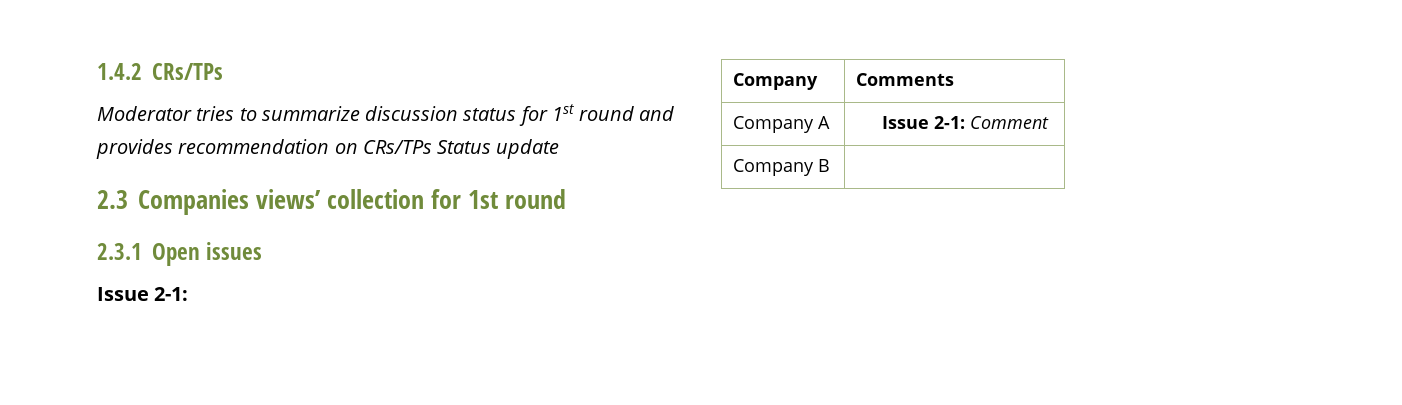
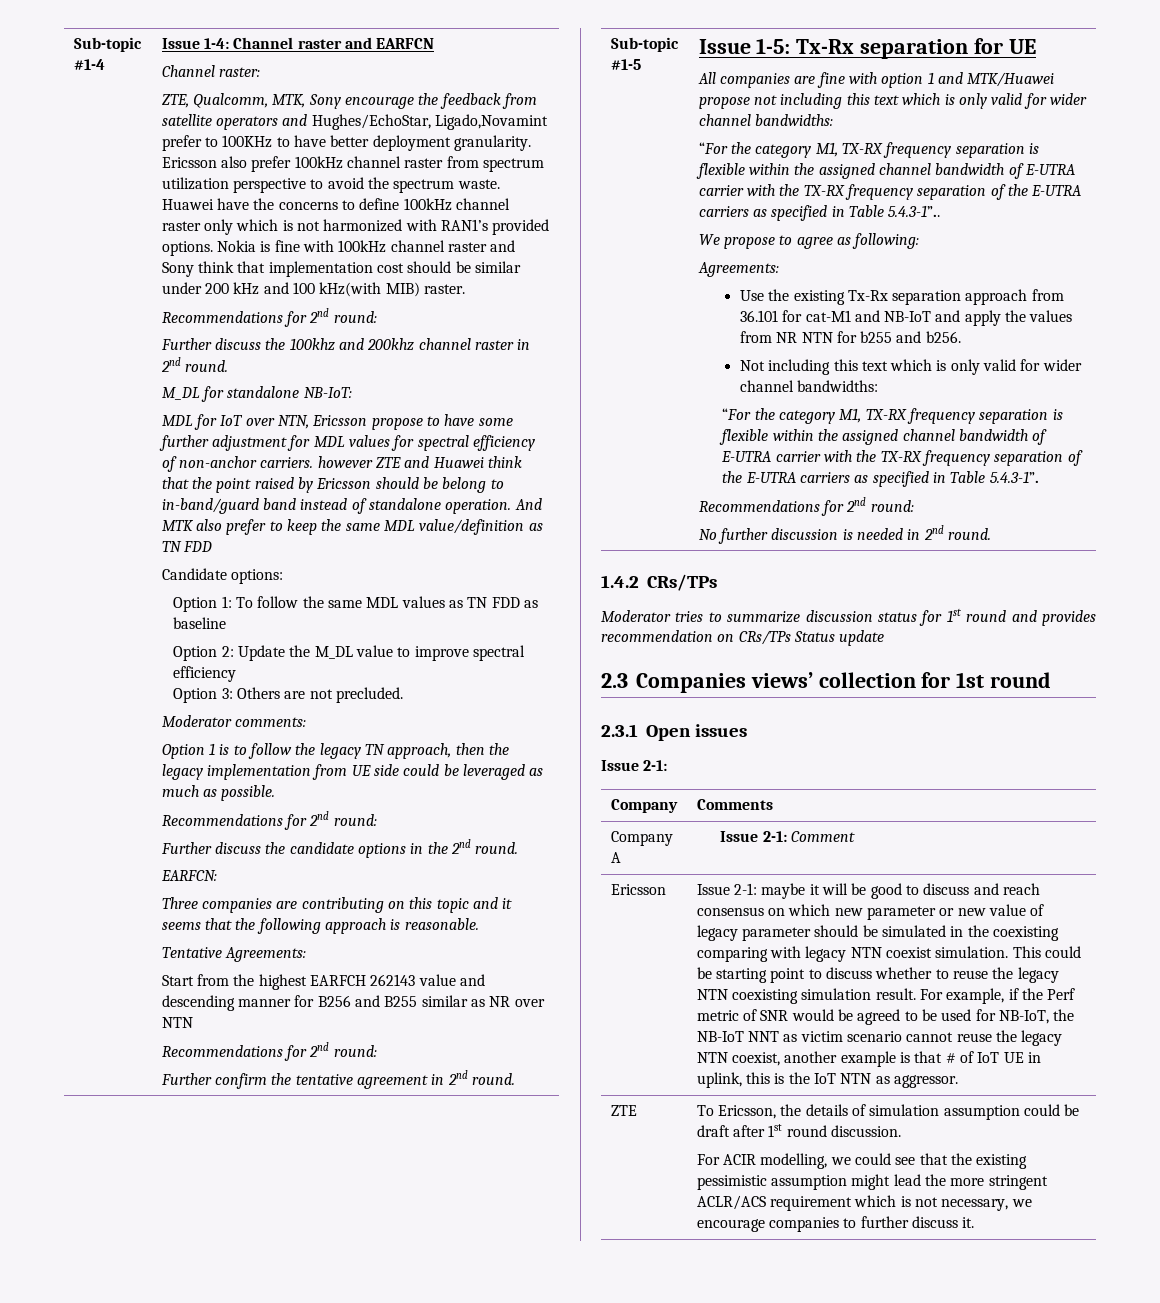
+ Sub-topic #1-4 | Issue 1-4: Channel raster and EARFCN
+ Channel raster:
+ ZTE, Qualcomm, MTK, Sony encourage the feedback from satellite operators and Hughes/EchoStar, Ligado,Novamint prefer to 100KHz to have better deployment granularity. Ericsson also prefer 100kHz channel raster from spectrum utilization perspective to avoid the spectrum waste. Huawei have the concerns to define 100kHz channel raster only which is not harmonized with RAN1’s provided options. Nokia is fine with 100kHz channel raster and Sony think that implementation cost should be similar under 200 kHz and 100 kHz(with MIB) raster.
+ Recommendations for 2nd round:
+ Further discuss the 100khz and 200khz channel raster in 2nd round.
+ M_DL for standalone NB-IoT:
+ MDL for IoT over NTN, Ericsson propose to have some further adjustment for MDL values for spectral efficiency of non-anchor carriers. however ZTE and Huawei think that the point raised by Ericsson should be belong to in-band/guard band instead of standalone operation. And MTK also prefer to keep the same MDL value/definition as TN FDD
+ Candidate options:
+ Option 1: To follow the same MDL values as TN FDD as baseline
+ Option 2: Update the M_DL value to improve spectral efficiency
+ Option 3: Others are not precluded.
+ Moderator comments:
+ Option 1 is to follow the legacy TN approach, then the legacy implementation from UE side could be leveraged as much as possible.
+ Recommendations for 2nd round:
+ Further discuss the candidate options in the 2nd round.
+ EARFCN:
+ Three companies are contributing on this topic and it seems that the following approach is reasonable.
+ Tentative Agreements:
+ Start from the highest EARFCH 262143 value and descending manner for B256 and B255 similar as NR over NTN
+ Recommendations for 2nd round:
+ Further confirm the tentative agreement in 2nd round.
+ Sub-topic #1-5 | Issue 1-5: Tx-Rx separation for UE
+ All companies are fine with option 1 and MTK/Huawei propose not including this text which is only valid for wider channel bandwidths:
+ “For the category M1, TX-RX frequency separation is flexible within the assigned channel bandwidth of E-UTRA carrier with the TX-RX frequency separation of the E-UTRA carriers as specified in Table 5.4.3-1”..
+ We propose to agree as following:
+ Agreements:
+ Use the existing Tx-Rx separation approach from 36.101 for cat-M1 and NB-IoT and apply the values from NR NTN for b255 and b256.
+ Not including this text which is only valid for wider channel bandwidths:
+ “For the category M1, TX-RX frequency separation is flexible within the assigned channel bandwidth of E-UTRA carrier with the TX-RX frequency separation of the E-UTRA carriers as specified in Table 5.4.3-1”.
+ Recommendations for 2nd round:
+ No further discussion is needed in 2nd round.
- Company B
+ Ericsson | Issue 2-1: maybe it will be good to discuss and reach consensus on which new parameter or new value of legacy parameter should be simulated in the coexisting comparing with legacy NTN coexist simulation. This could be starting point to discuss whether to reuse the legacy NTN coexisting simulation result. For example, if the Perf metric of SNR would be agreed to be used for NB-IoT, the NB-IoT NNT as victim scenario cannot reuse the legacy NTN coexist, another example is that # of IoT UE in uplink, this is the IoT NTN as aggressor.
+ ZTE | To Ericsson, the details of simulation assumption could be draft after 1st round discussion.
+ For ACIR modelling, we could see that the existing pessimistic assumption might lead the more stringent ACLR/ACS requirement which is not necessary, we encourage companies to further discuss it.

